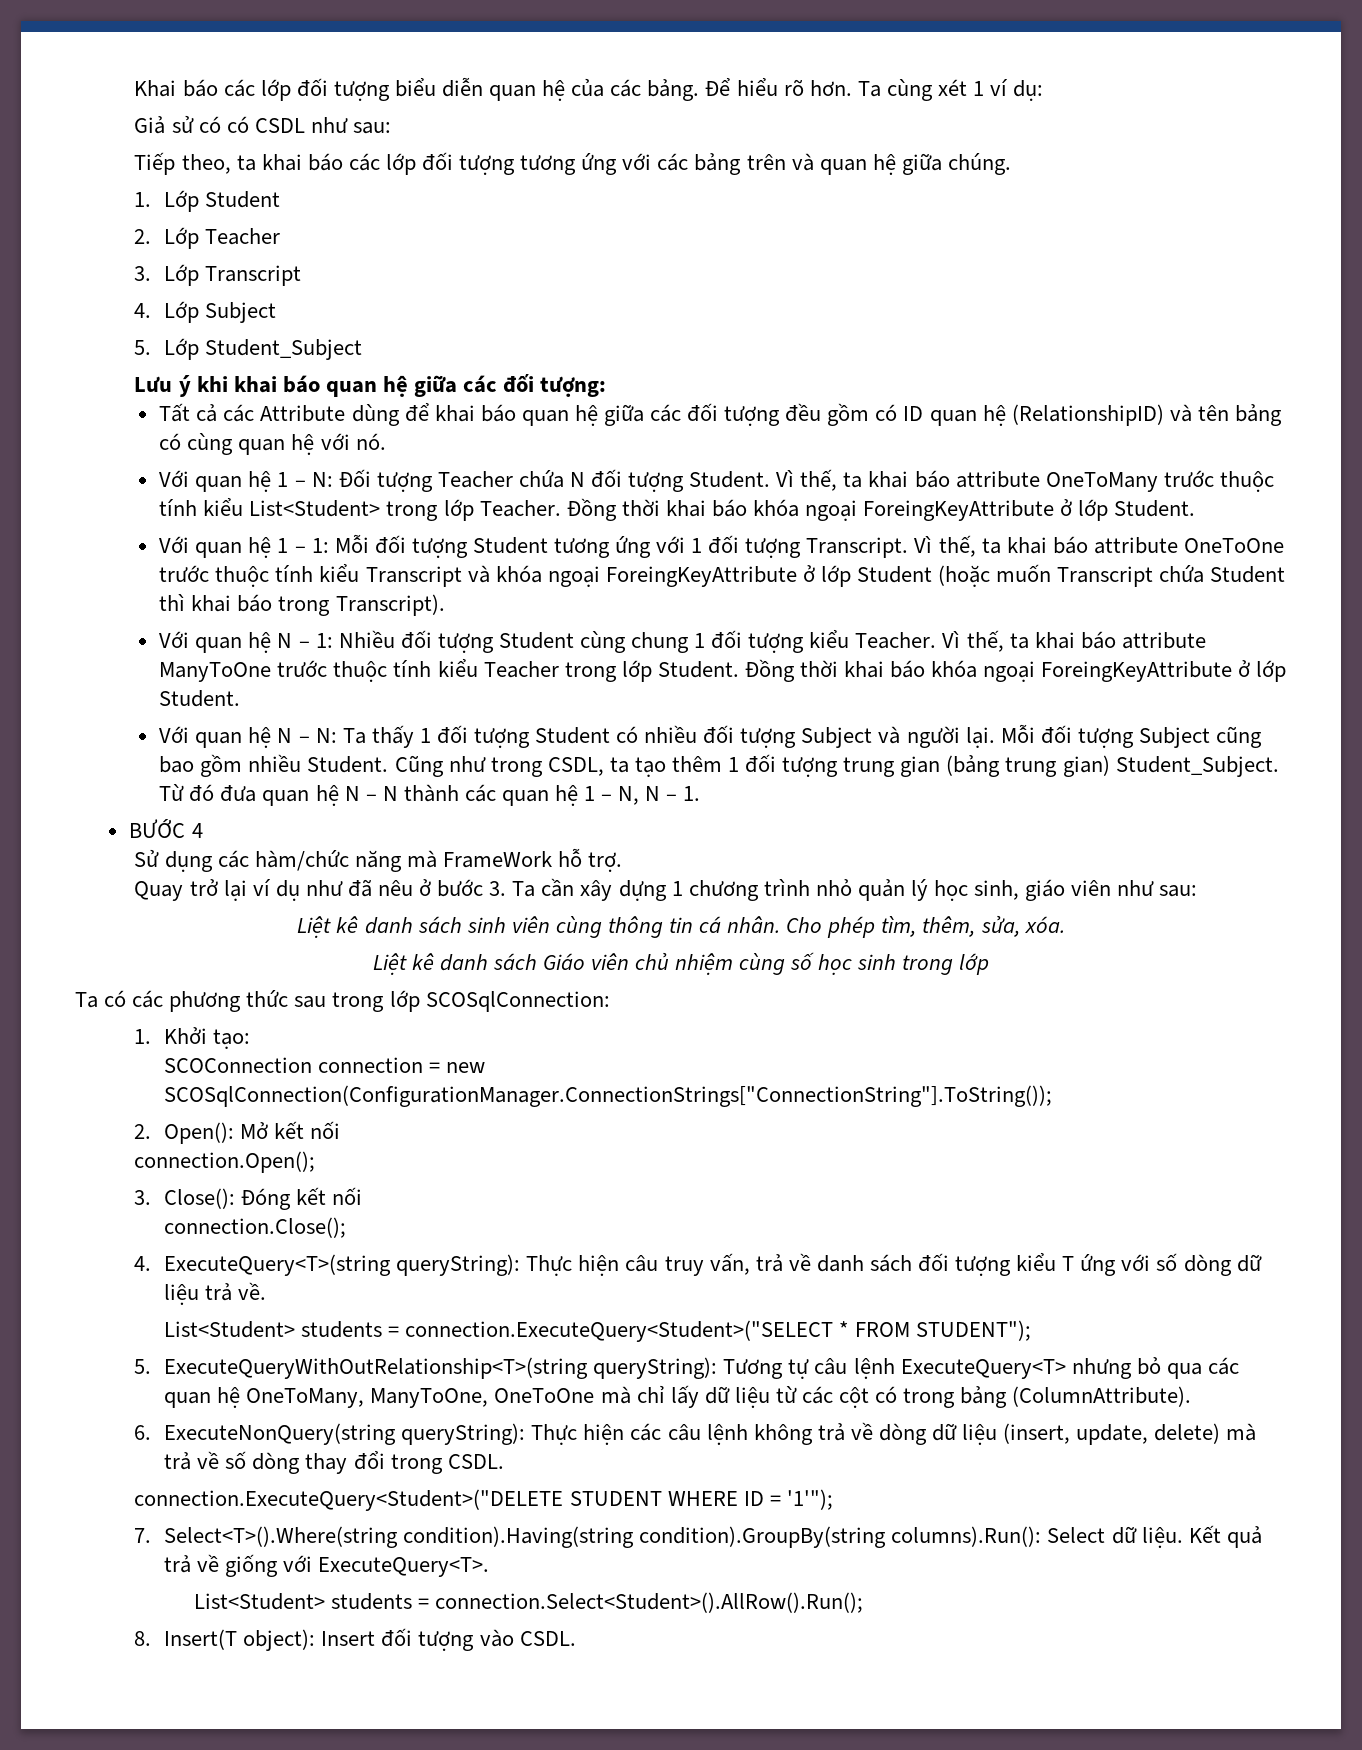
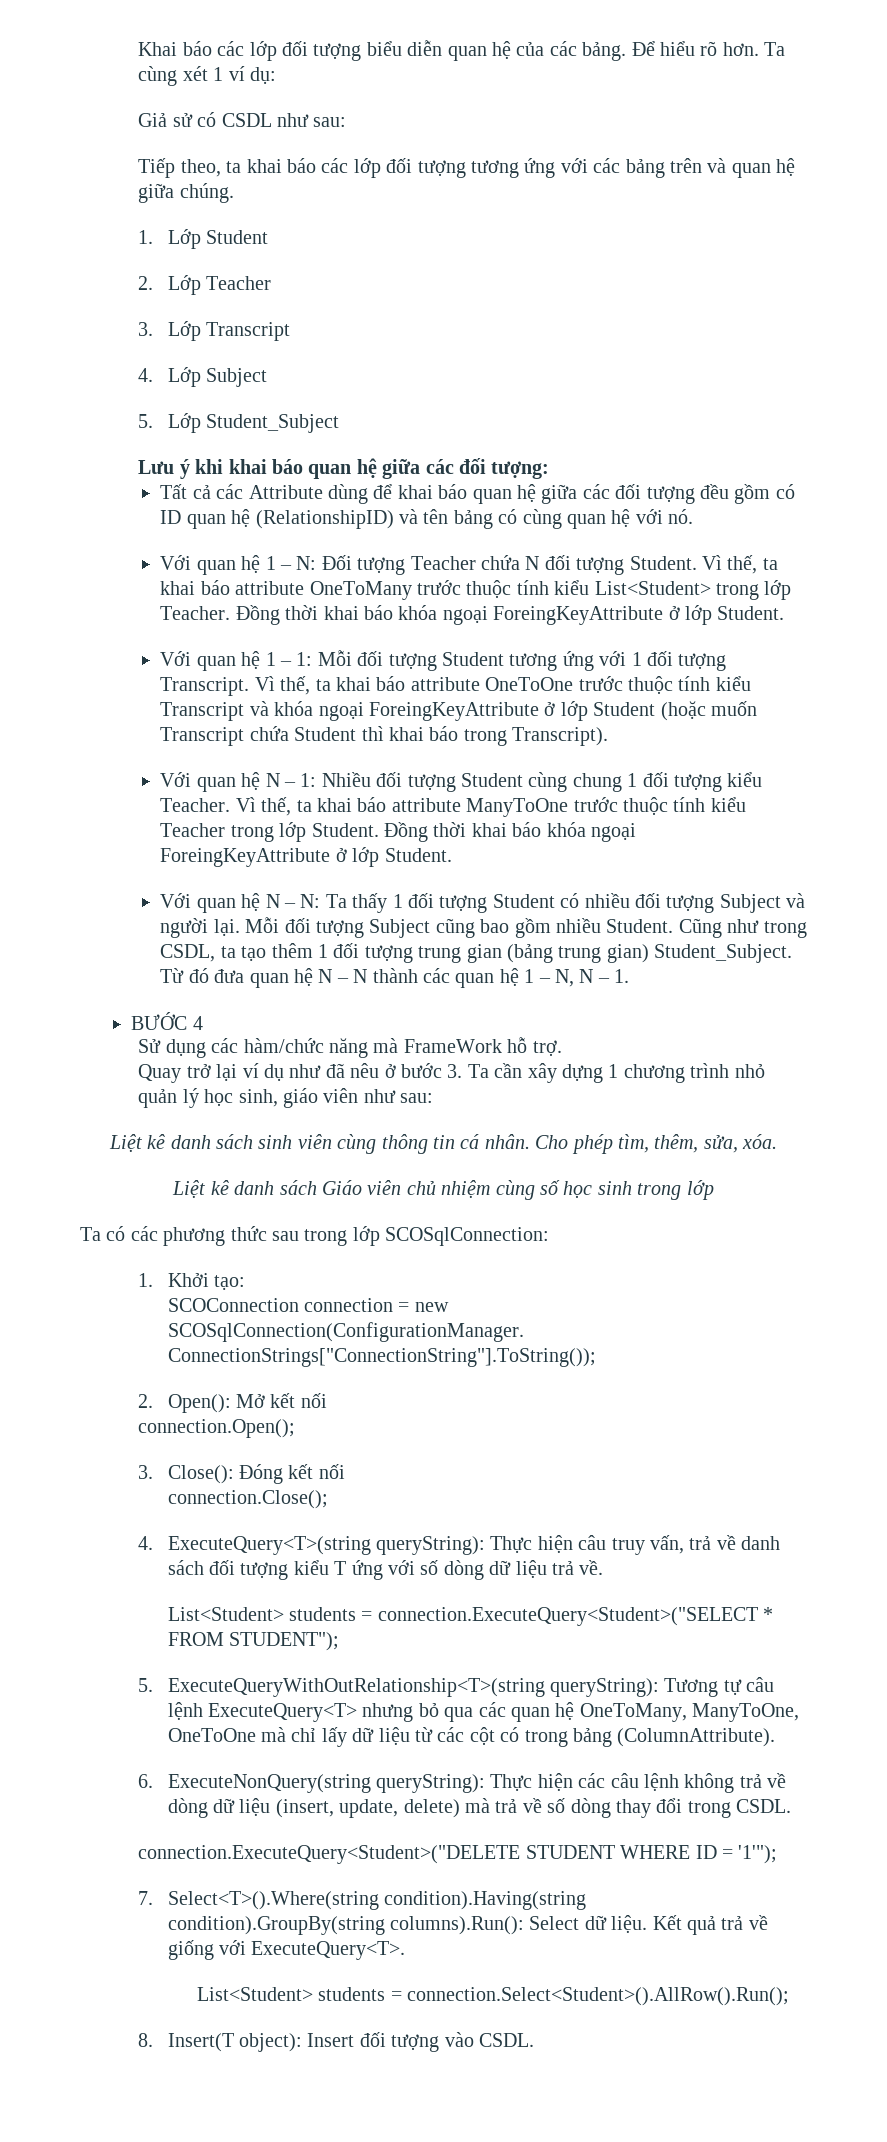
- Giả sử có có CSDL như sau:
+ Giả sử có CSDL như sau:

